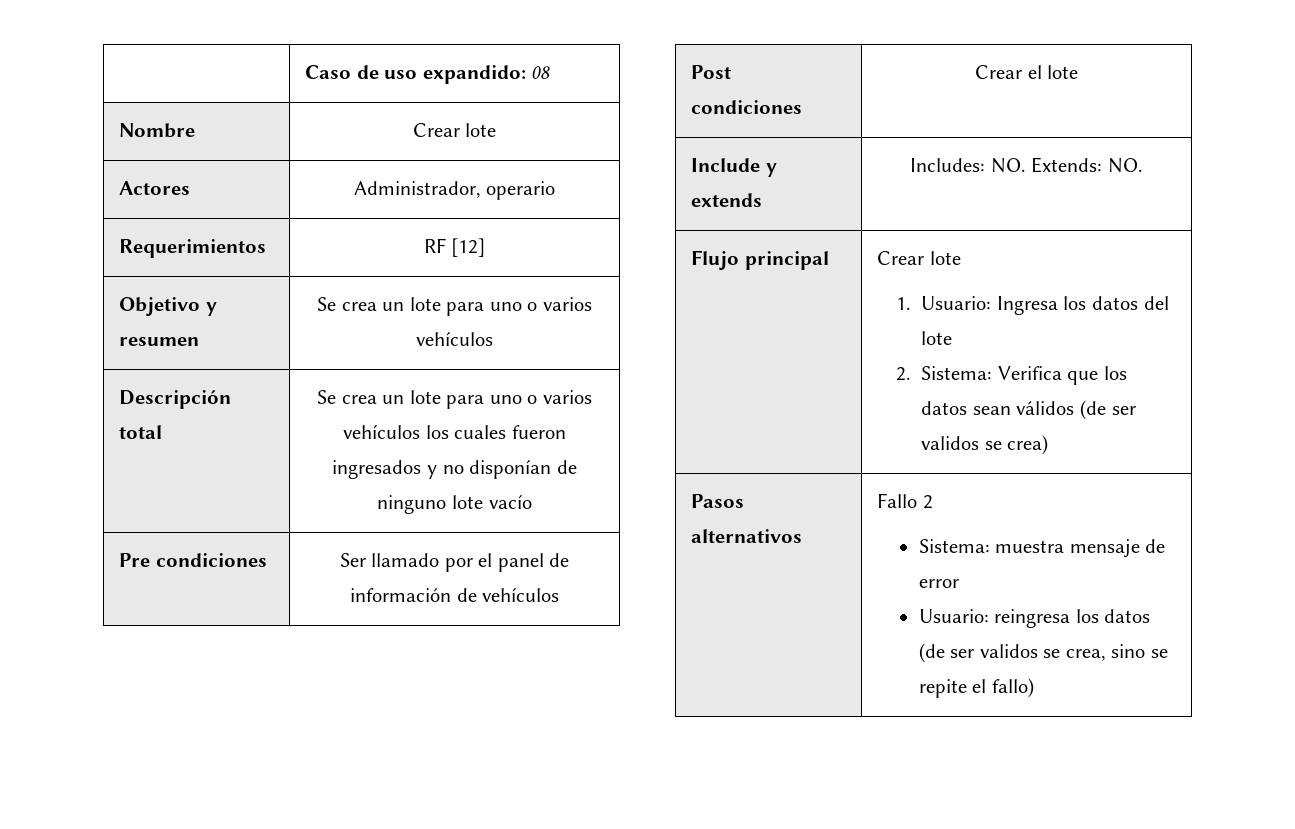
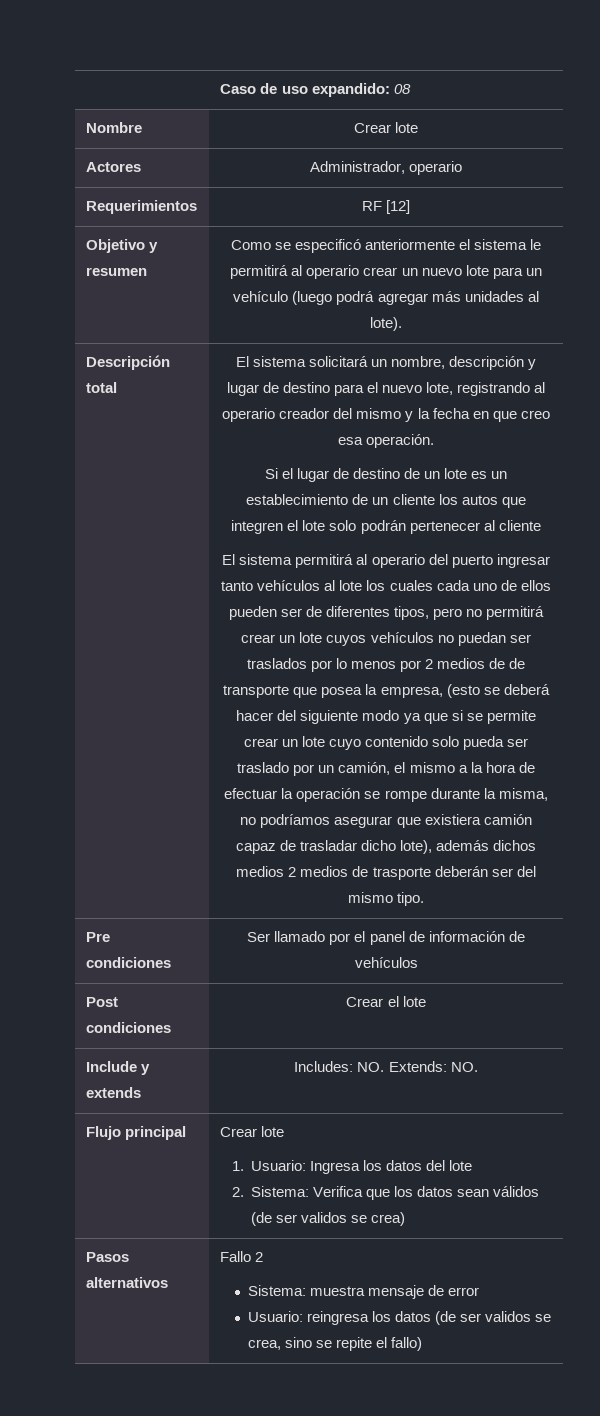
- Objetivo y resumen | Se crea un lote para uno o varios vehículos
- Descripción total | Se crea un lote para uno o varios vehículos los cuales fueron ingresados y no disponían de ninguno lote vacío
+ Objetivo y resumen | Como se especificó anteriormente el sistema le permitirá al operario crear un nuevo lote para un vehículo (luego podrá agregar más unidades al lote).
+ Descripción total | El sistema solicitará un nombre, descripción y lugar de destino para el nuevo lote, registrando al operario creador del mismo y la fecha en que creo esa operación.
+ Si el lugar de destino de un lote es un establecimiento de un cliente los autos que integren el lote solo podrán pertenecer al cliente
+ El sistema permitirá al operario del puerto ingresar tanto vehículos al lote los cuales cada uno de ellos pueden ser de diferentes tipos, pero no permitirá crear un lote cuyos vehículos no puedan ser traslados por lo menos por 2 medios de de transporte que posea la empresa, (esto se deberá hacer del siguiente modo ya que si se permite crear un lote cuyo contenido solo pueda ser traslado por un camión, el mismo a la hora de efectuar la operación se rompe durante la misma, no podríamos asegurar que existiera camión capaz de trasladar dicho lote), además dichos medios 2 medios de trasporte deberán ser del mismo tipo.

